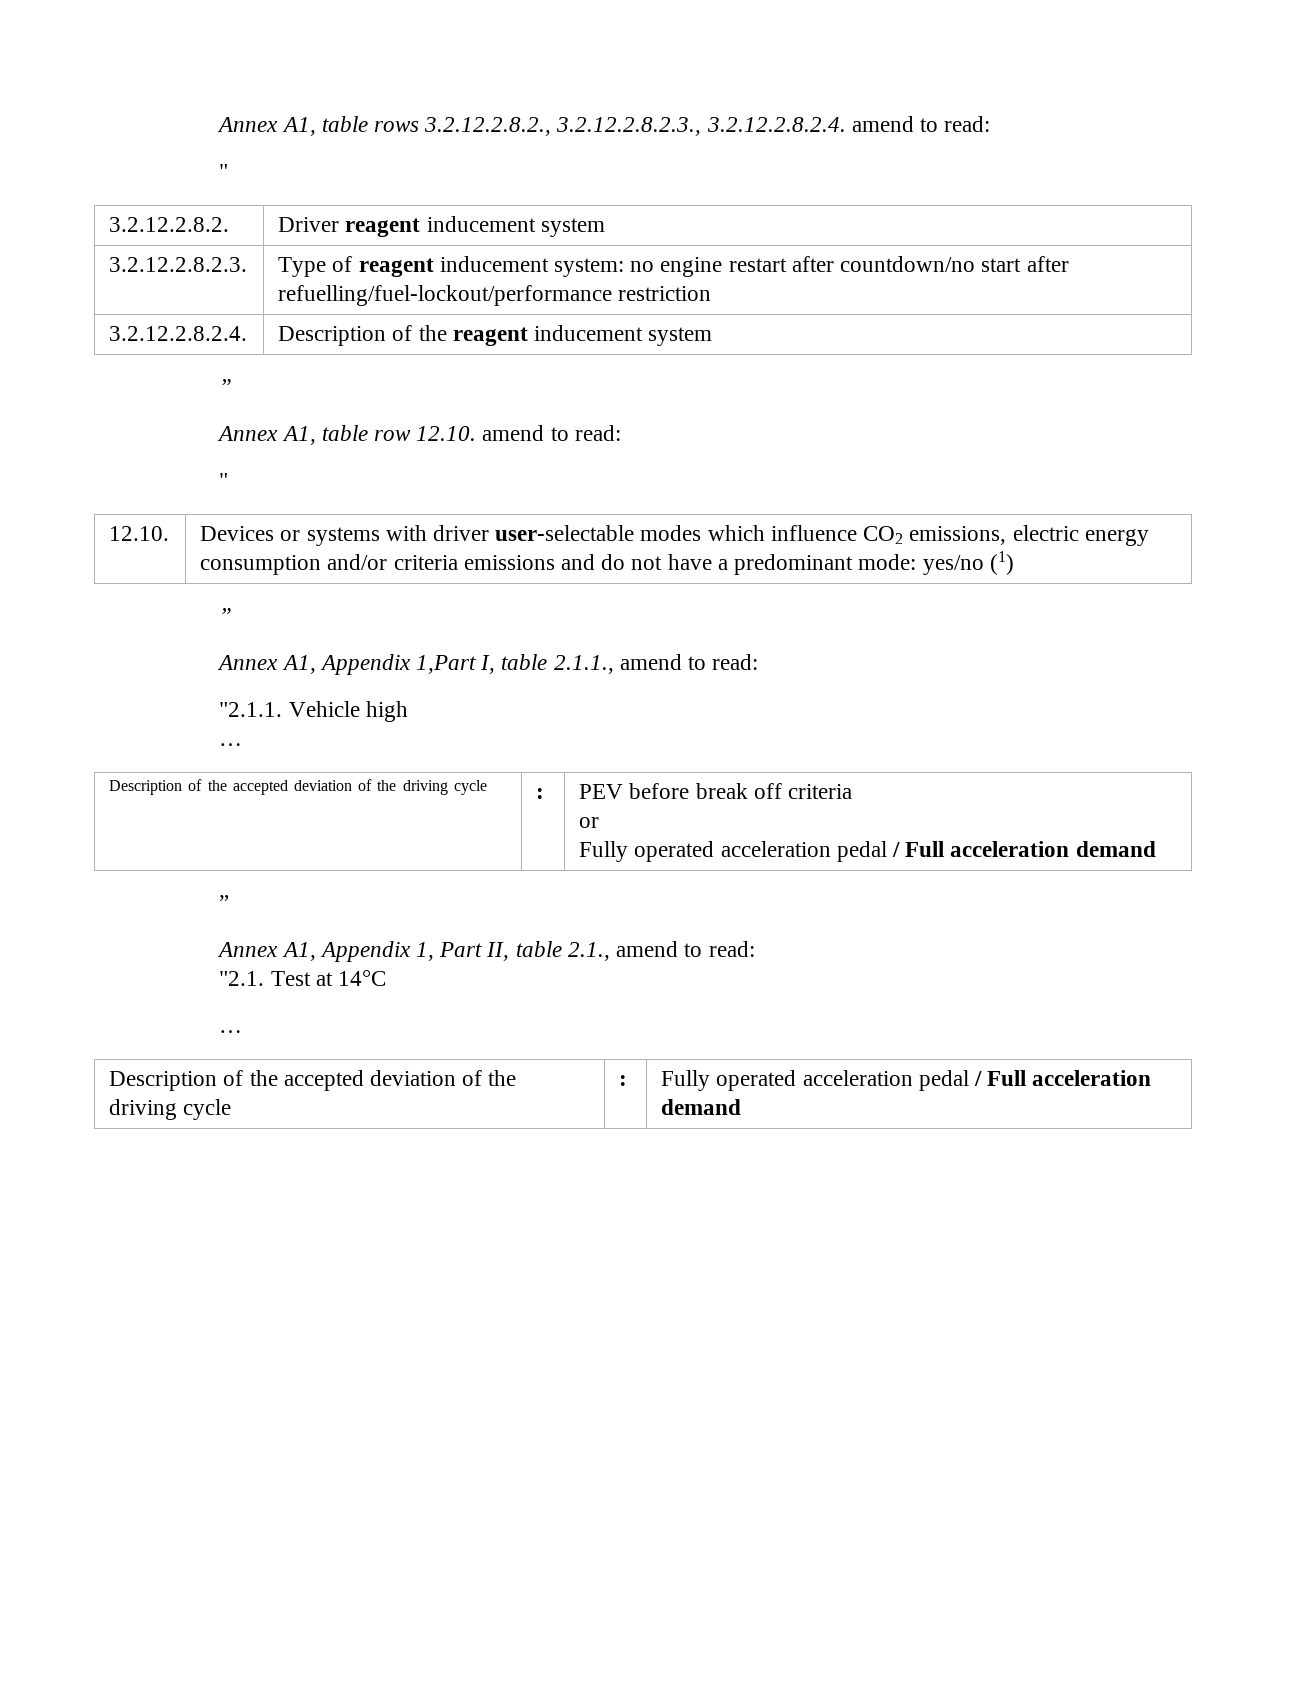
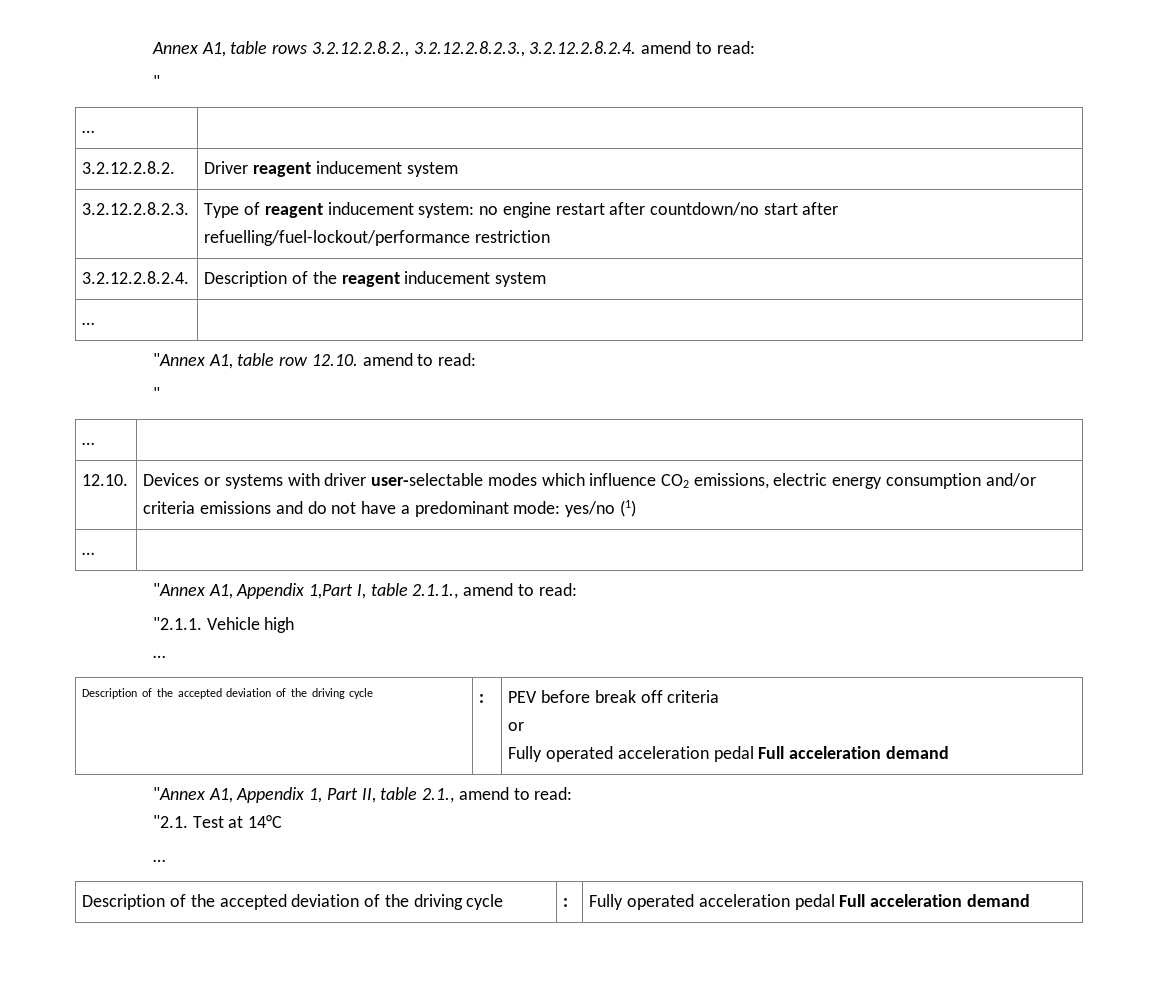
  Annex A1, table rows 3.2.12.2.8.2., 3.2.12.2.8.2.3., 3.2.12.2.8.2.4. amend to read:
  "
+ … |
  3.2.12.2.8.2.4. | Description of the reagent inducement system
- ”
- Annex A1, table row 12.10. amend to read:
+ … |
+ "Annex A1, table row 12.10. amend to read:
  "
+ … |
  12.10. | Devices or systems with driver user-selectable modes which influence CO2 emissions, electric energy consumption and/or criteria emissions and do not have a predominant mode: yes/no (1)
- ”
- Annex A1, Appendix 1,Part I, table 2.1.1., amend to read:
+ … |
+ "Annex A1, Appendix 1,Part I, table 2.1.1., amend to read:
  Description of the accepted deviation of the driving cycle | : | PEV before break off criteria
  or
- Fully operated acceleration pedal / Full acceleration demand
- ”
- Annex A1, Appendix 1, Part II, table 2.1., amend to read:
+ Fully operated acceleration pedal Full acceleration demand
+ "Annex A1, Appendix 1, Part II, table 2.1., amend to read:
- Description of the accepted deviation of the driving cycle | : | Fully operated acceleration pedal / Full acceleration demand
+ Description of the accepted deviation of the driving cycle | : | Fully operated acceleration pedal Full acceleration demand

